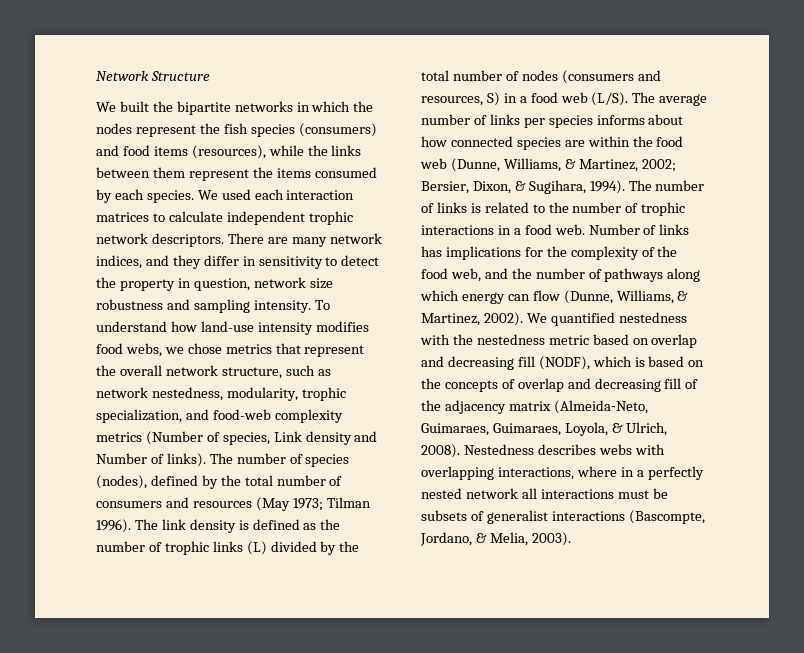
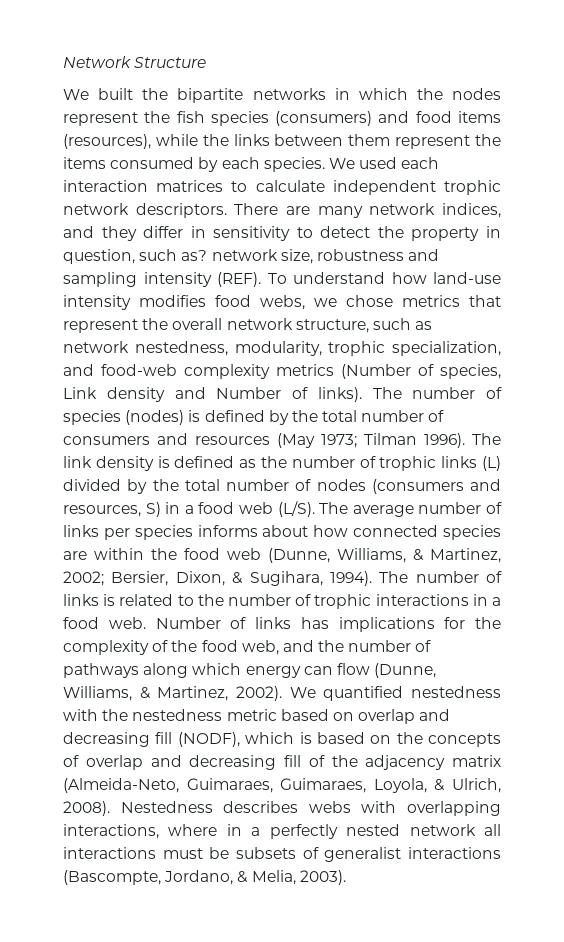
- There are many network indices, and they differ in sensitivity to detect the property in question, network size robustness and sampling intensity.
+ There are many network indices, and they differ in sensitivity to detect the property in question, such as? network size, robustness and sampling intensity (REF).
- The number of species (nodes), defined by the total number of consumers and resources (May 1973; Tilman 1996).
+ The number of species (nodes) is defined by the total number of consumers and resources (May 1973; Tilman 1996).

